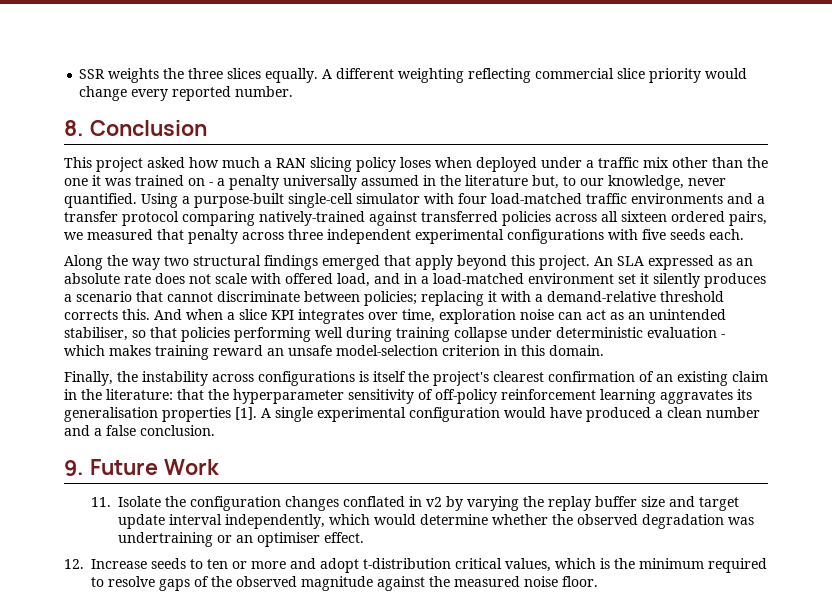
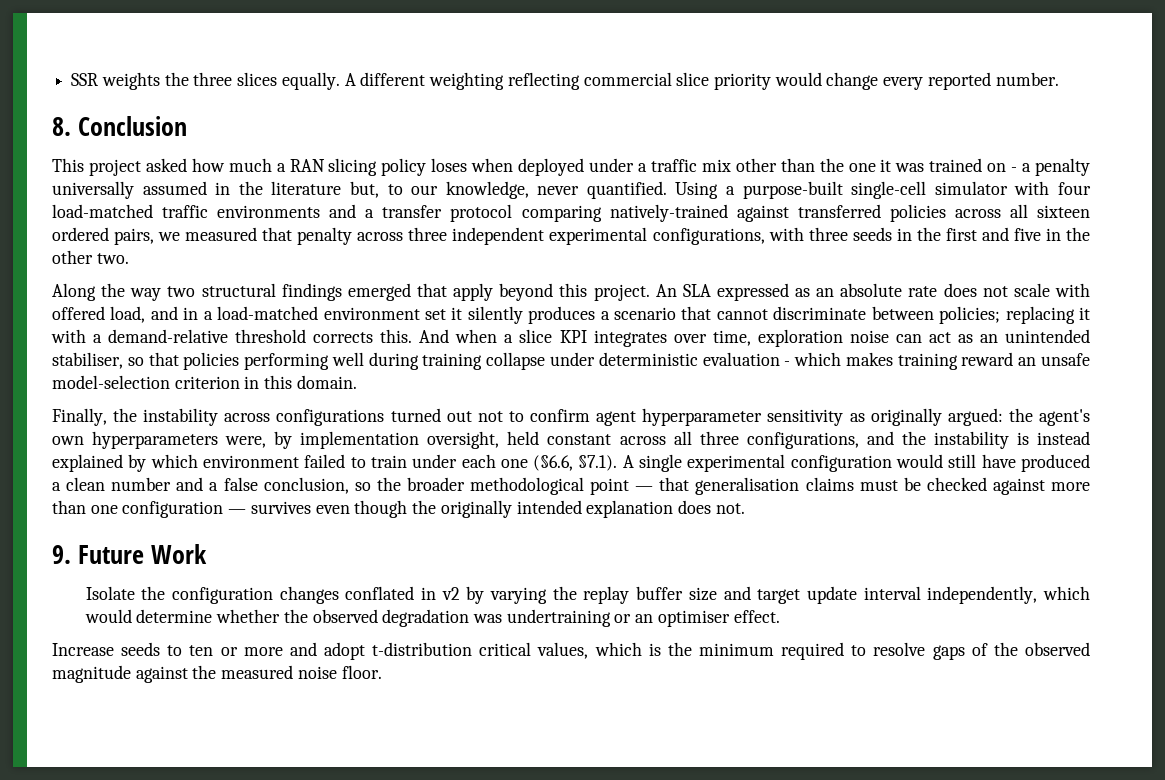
- Using a purpose-built single-cell simulator with four load-matched traffic environments and a transfer protocol comparing natively-trained against transferred policies across all sixteen ordered pairs, we measured that penalty across three independent experimental configurations with five seeds each.
+ Using a purpose-built single-cell simulator with four load-matched traffic environments and a transfer protocol comparing natively-trained against transferred policies across all sixteen ordered pairs, we measured that penalty across three independent experimental configurations, with three seeds in the first and five in the other two.
- Finally, the instability across configurations is itself the project's clearest confirmation of an existing claim in the literature: that the hyperparameter sensitivity of off-policy reinforcement learning aggravates its generalisation properties [1]. A single experimental configuration would have produced a clean number and a false conclusion.
+ Finally, the instability across configurations turned out not to confirm agent hyperparameter sensitivity as originally argued: the agent's own hyperparameters were, by implementation oversight, held constant across all three configurations, and the instability is instead explained by which environment failed to train under each one (§6.6, §7.1). A single experimental configuration would still have produced a clean number and a false conclusion, so the broader methodological point — that generalisation claims must be checked against more than one configuration — survives even though the originally intended explanation does not.
- 11. Isolate the configuration changes conflated in v2 by varying the replay buffer size and target update interval independently, which would determine whether the observed degradation was undertraining or an optimiser effect.
+ Isolate the configuration changes conflated in v2 by varying the replay buffer size and target update interval independently, which would determine whether the observed degradation was undertraining or an optimiser effect.
- 12. Increase seeds to ten or more and adopt t-distribution critical values, which is the minimum required to resolve gaps of the observed magnitude against the measured noise floor.
+ Increase seeds to ten or more and adopt t-distribution critical values, which is the minimum required to resolve gaps of the observed magnitude against the measured noise floor.

